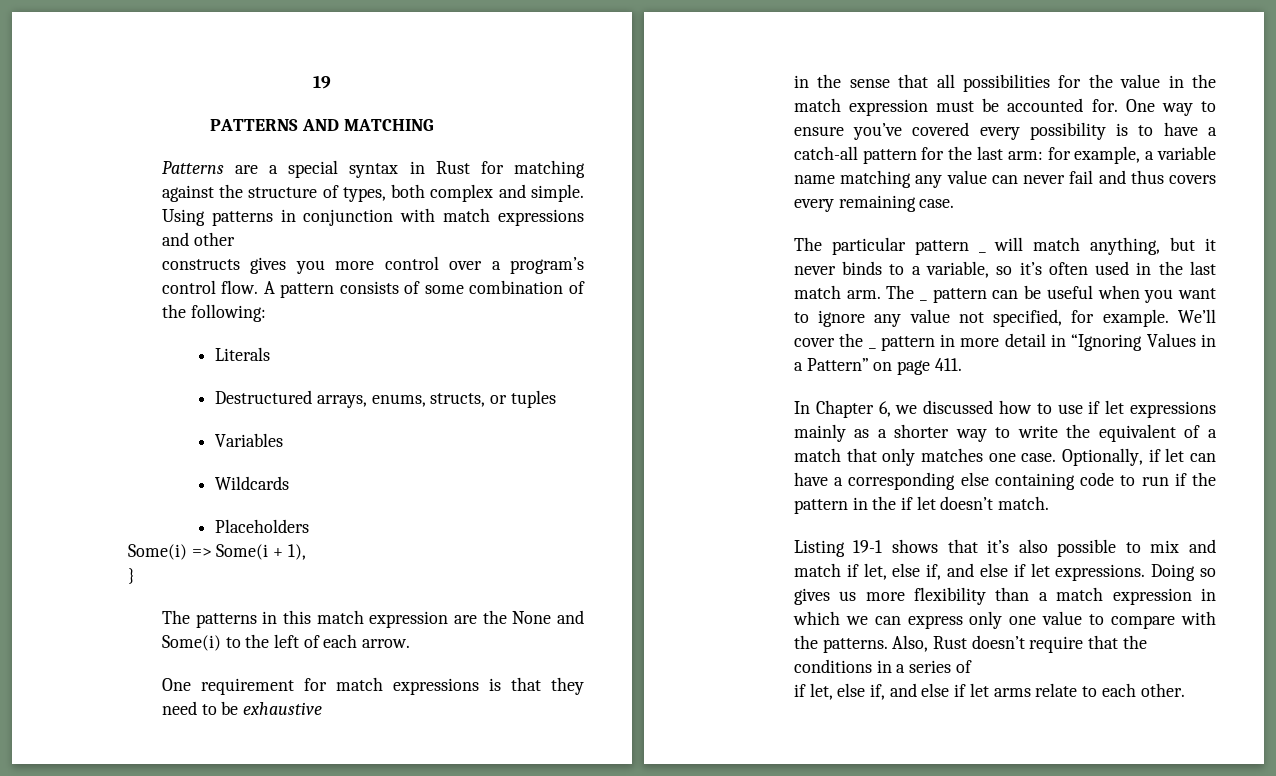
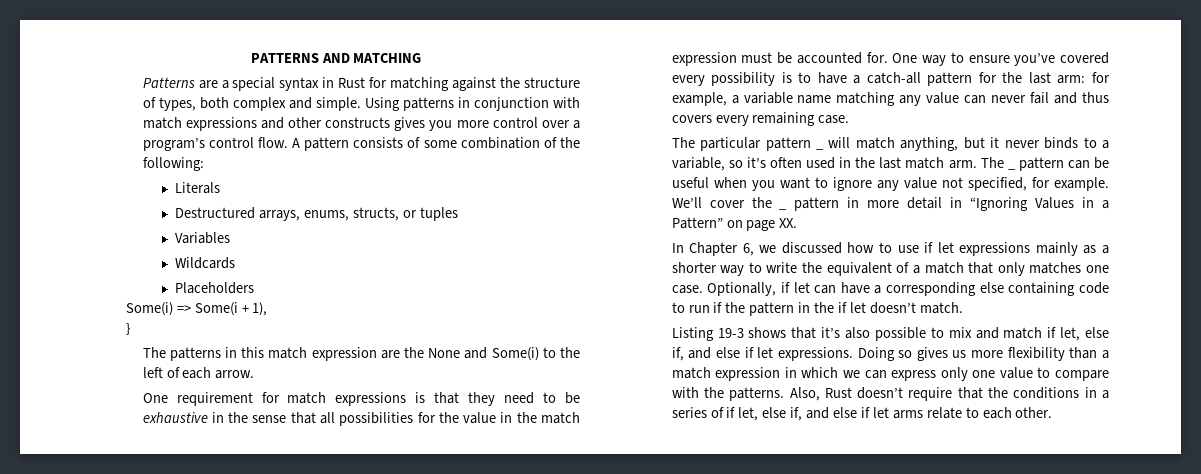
- 19
- Using patterns in conjunction with match expressions and other
- constructs gives you more control over a program’s control flow.
+ Using patterns in conjunction with match expressions and other constructs gives you more control over a program’s control flow.
- One requirement for match expressions is that they need to be exhaustive
- in the sense that all possibilities for the value in the match expression must be accounted for.
+ One requirement for match expressions is that they need to be exhaustive in the sense that all possibilities for the value in the match expression must be accounted for.
- We’ll cover the _ pattern in more detail in “Ignoring Values in a Pattern” on page 411.
+ We’ll cover the _ pattern in more detail in “Ignoring Values in a Pattern” on page XX.
- Listing 19-1 shows that it’s also possible to mix and match if let, else if, and else if let expressions.
+ Listing 19-3 shows that it’s also possible to mix and match if let, else if, and else if let expressions.
- Also, Rust doesn’t require that the conditions in a series of
- if let, else if, and else if let arms relate to each other.
+ Also, Rust doesn’t require that the conditions in a series of if let, else if, and else if let arms relate to each other.

